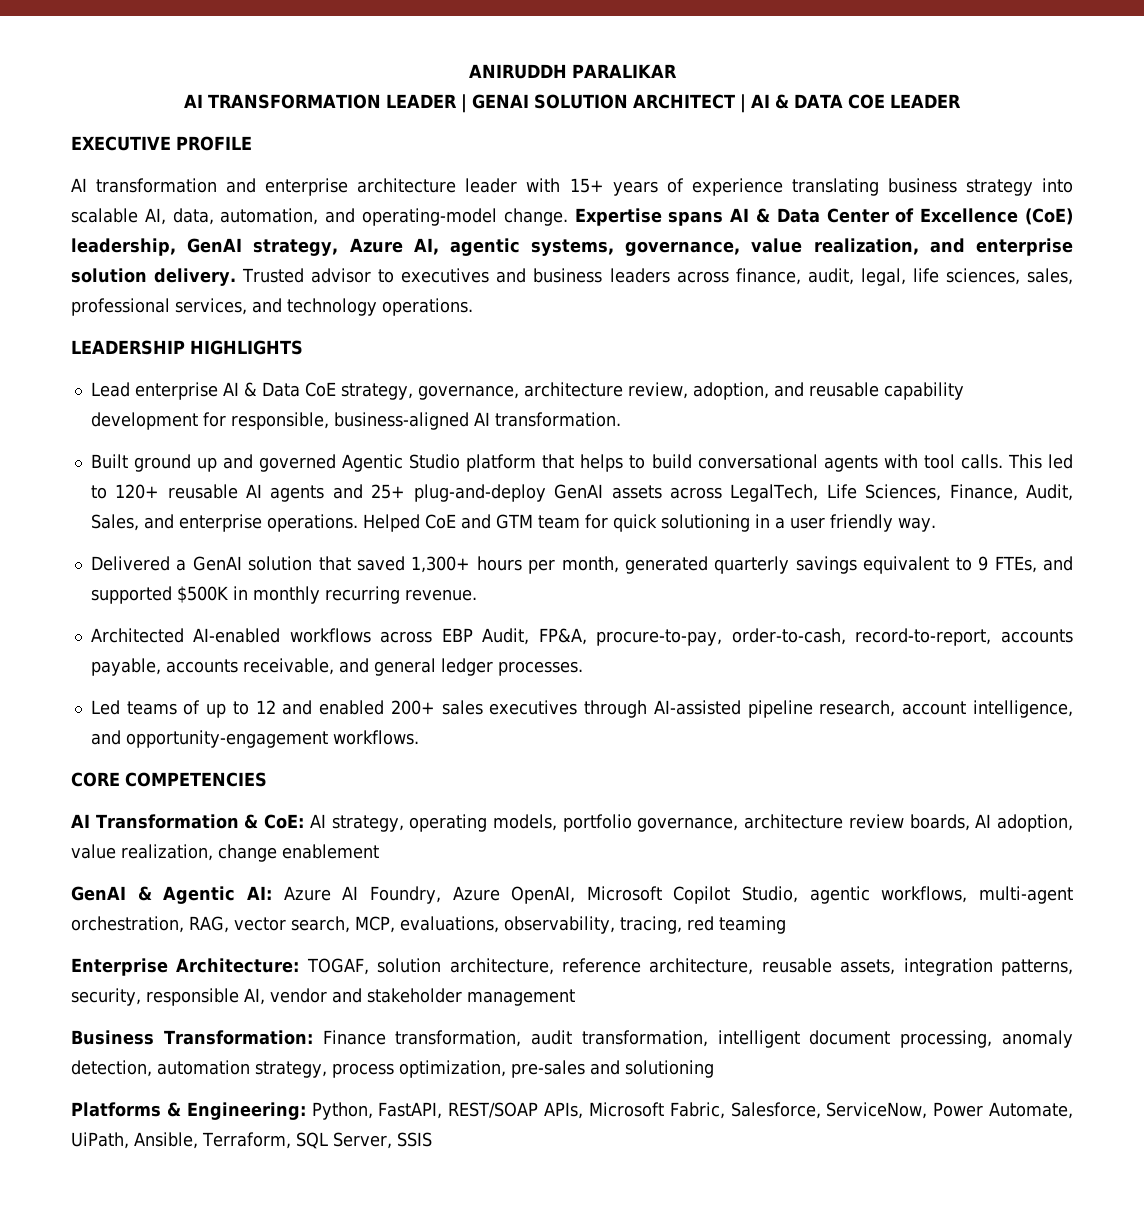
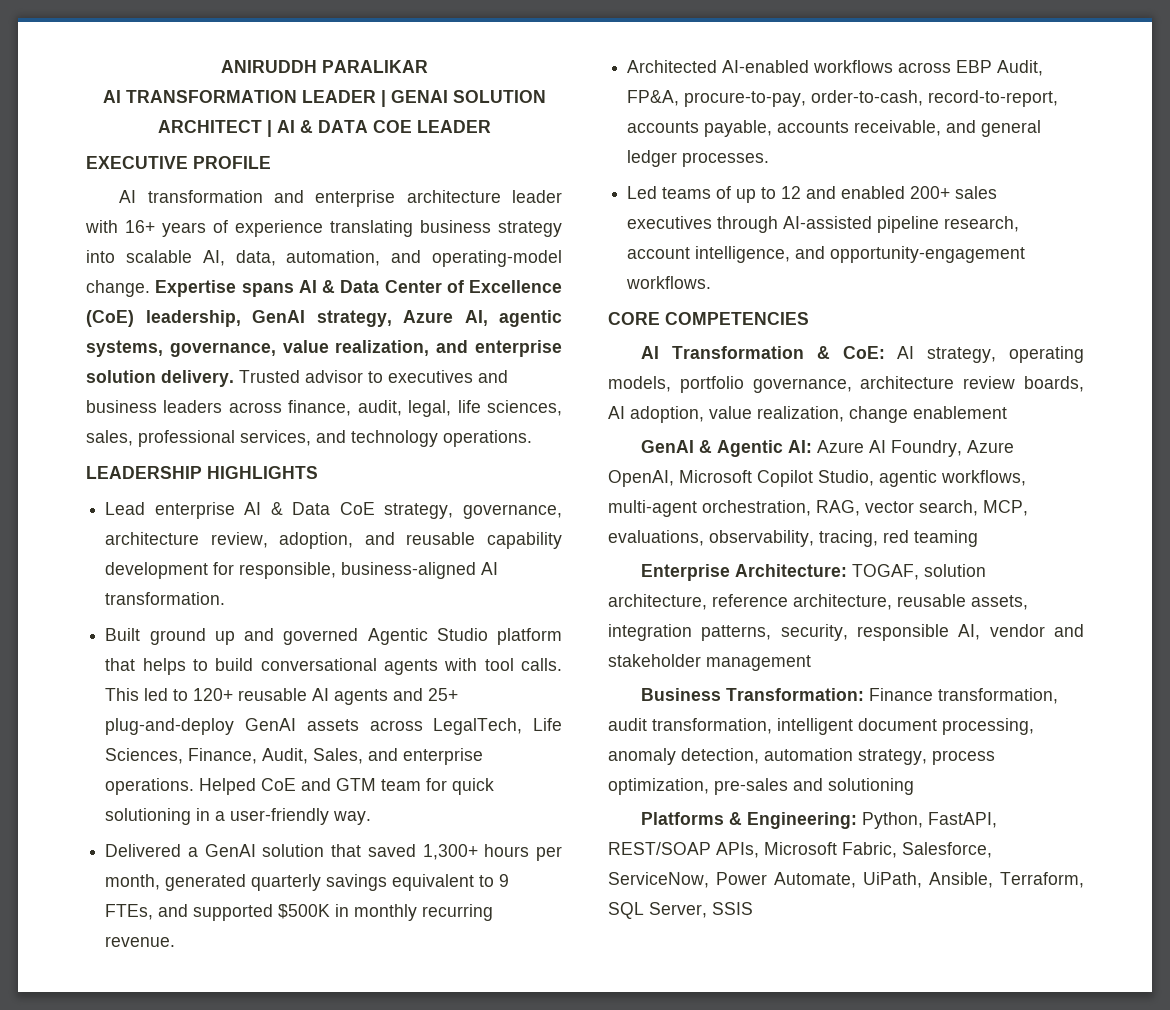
- AI transformation and enterprise architecture leader with 15+ years of experience translating business strategy into scalable AI, data, automation, and operating-model change.
+ AI transformation and enterprise architecture leader with 16+ years of experience translating business strategy into scalable AI, data, automation, and operating-model change.
- Helped CoE and GTM team for quick solutioning in a user friendly way.
+ Helped CoE and GTM team for quick solutioning in a user-friendly way.

